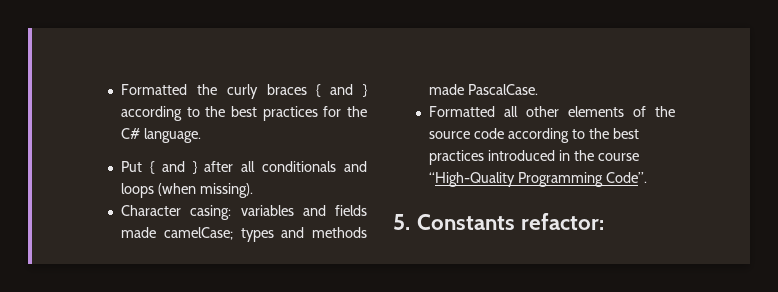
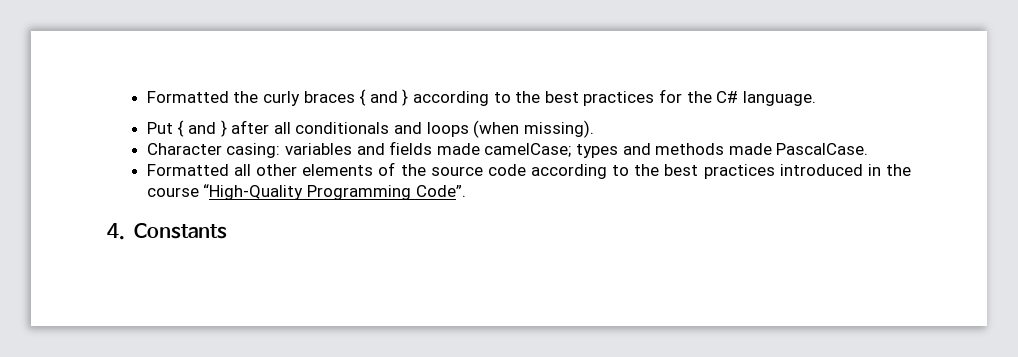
- 5. Constants refactor:
+ 4. Constants

